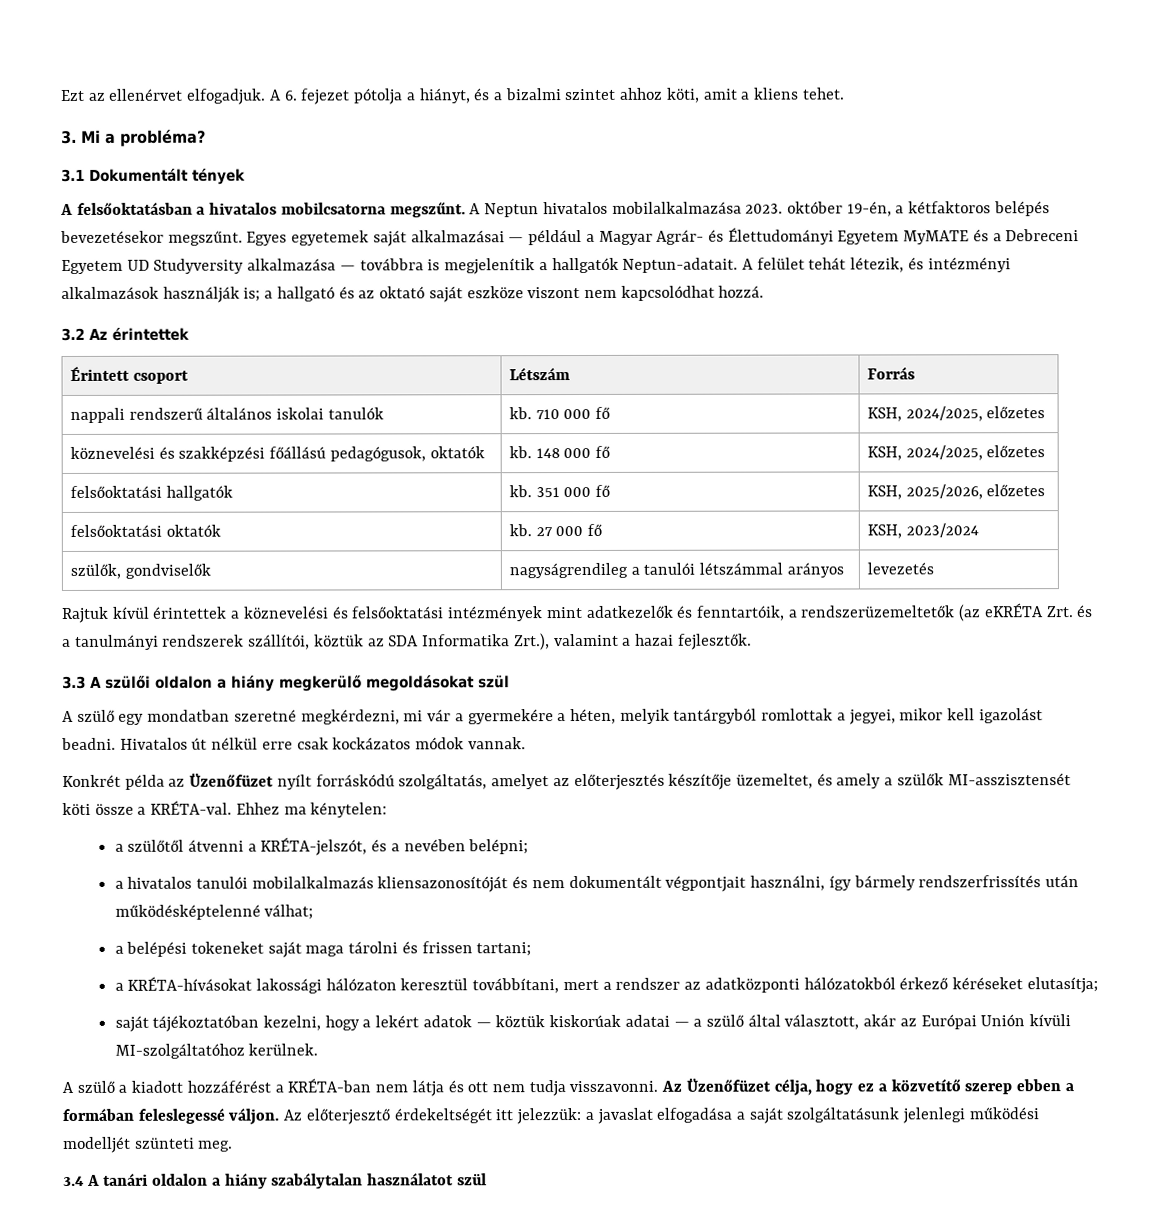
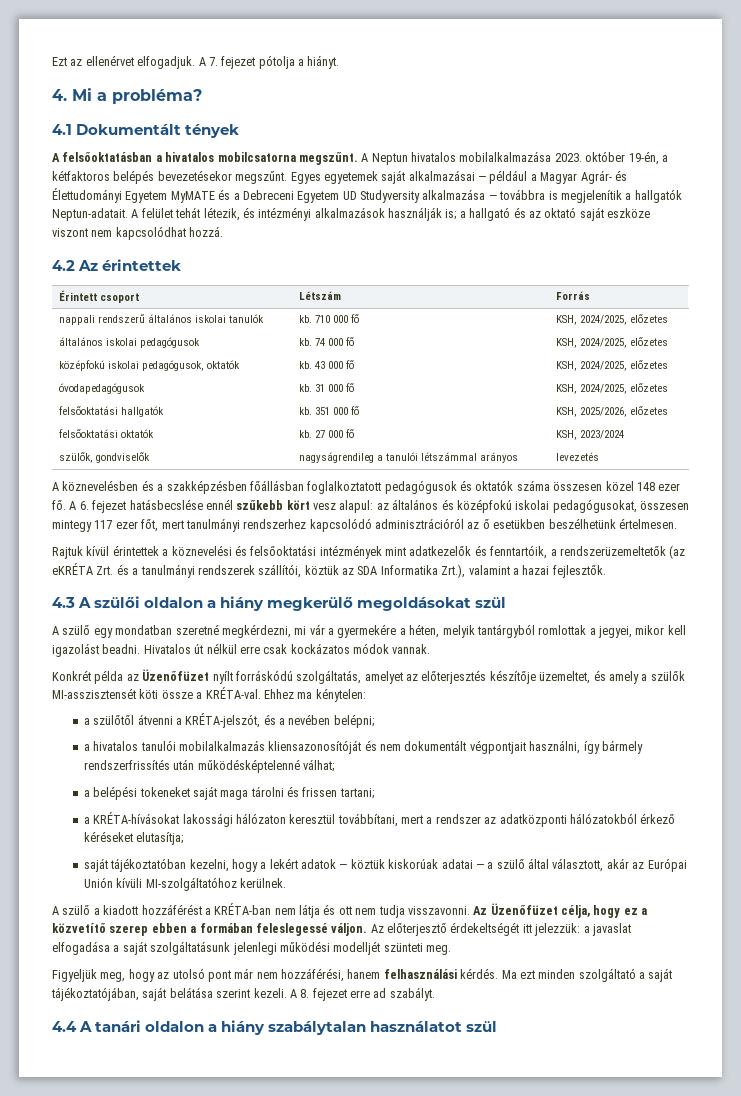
- A 6. fejezet pótolja a hiányt, és a bizalmi szintet ahhoz köti, amit a kliens tehet.
- 3. Mi a probléma?
+ A 7. fejezet pótolja a hiányt.
+ 4. Mi a probléma?
- 3.1 Dokumentált tények
+ 4.1 Dokumentált tények
- 3.2 Az érintettek
+ 4.2 Az érintettek
- köznevelési és szakképzési főállású pedagógusok, oktatók | kb. 148 000 fő | KSH, 2024/2025, előzetes
+ általános iskolai pedagógusok | kb. 74 000 fő | KSH, 2024/2025, előzetes
+ középfokú iskolai pedagógusok, oktatók | kb. 43 000 fő | KSH, 2024/2025, előzetes
+ óvodapedagógusok | kb. 31 000 fő | KSH, 2024/2025, előzetes
+ A köznevelésben és a szakképzésben főállásban foglalkoztatott pedagógusok és oktatók száma összesen közel 148 ezer fő. A 6. fejezet hatásbecslése ennél szűkebb kört vesz alapul: az általános és középfokú iskolai pedagógusokat, összesen mintegy 117 ezer főt, mert tanulmányi rendszerhez kapcsolódó adminisztrációról az ő esetükben beszélhetünk értelmesen.
- 3.3 A szülői oldalon a hiány megkerülő megoldásokat szül
+ 4.3 A szülői oldalon a hiány megkerülő megoldásokat szül
- 3.4 A tanári oldalon a hiány szabálytalan használatot szül
+ Figyeljük meg, hogy az utolsó pont már nem hozzáférési, hanem felhasználási kérdés. Ma ezt minden szolgáltató a saját tájékoztatójában, saját belátása szerint kezeli. A 8. fejezet erre ad szabályt.
+ 4.4 A tanári oldalon a hiány szabálytalan használatot szül

